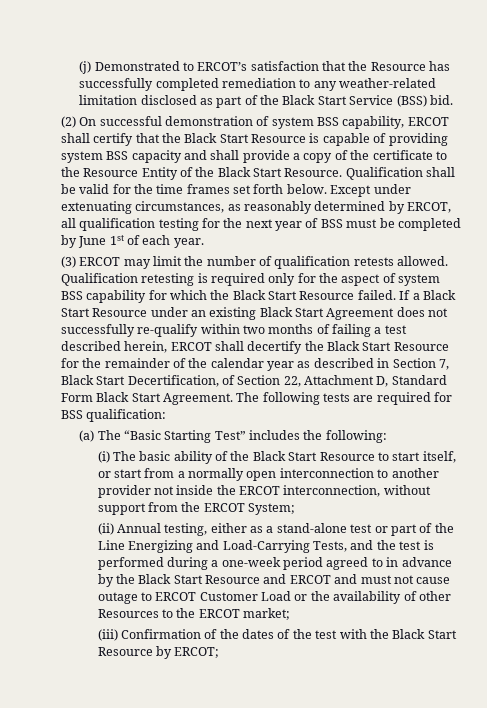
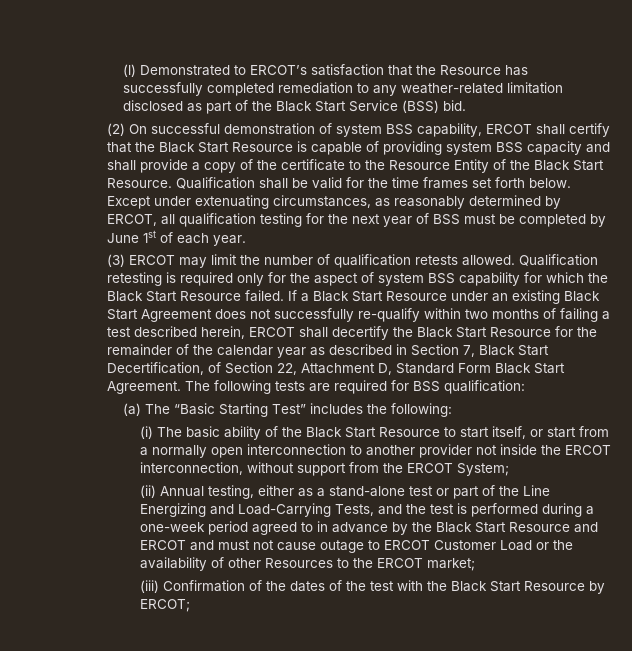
- (j) Demonstrated to ERCOT’s satisfaction that the Resource has successfully completed remediation to any weather-related limitation disclosed as part of the Black Start Service (BSS) bid.
+ (l) Demonstrated to ERCOT’s satisfaction that the Resource has successfully completed remediation to any weather-related limitation disclosed as part of the Black Start Service (BSS) bid.

